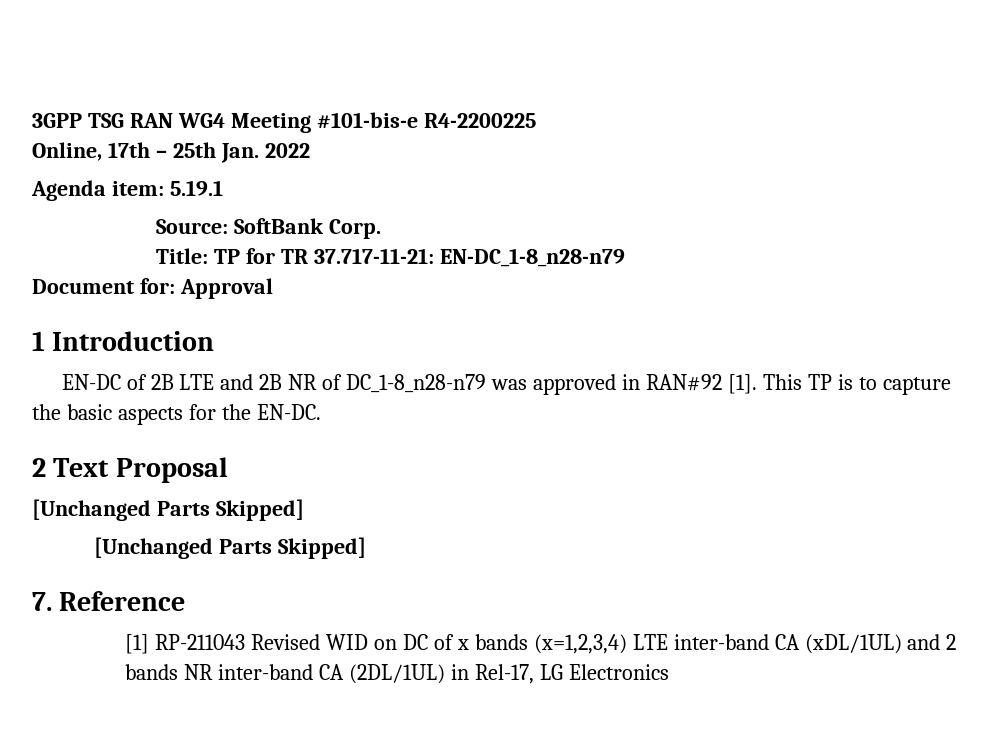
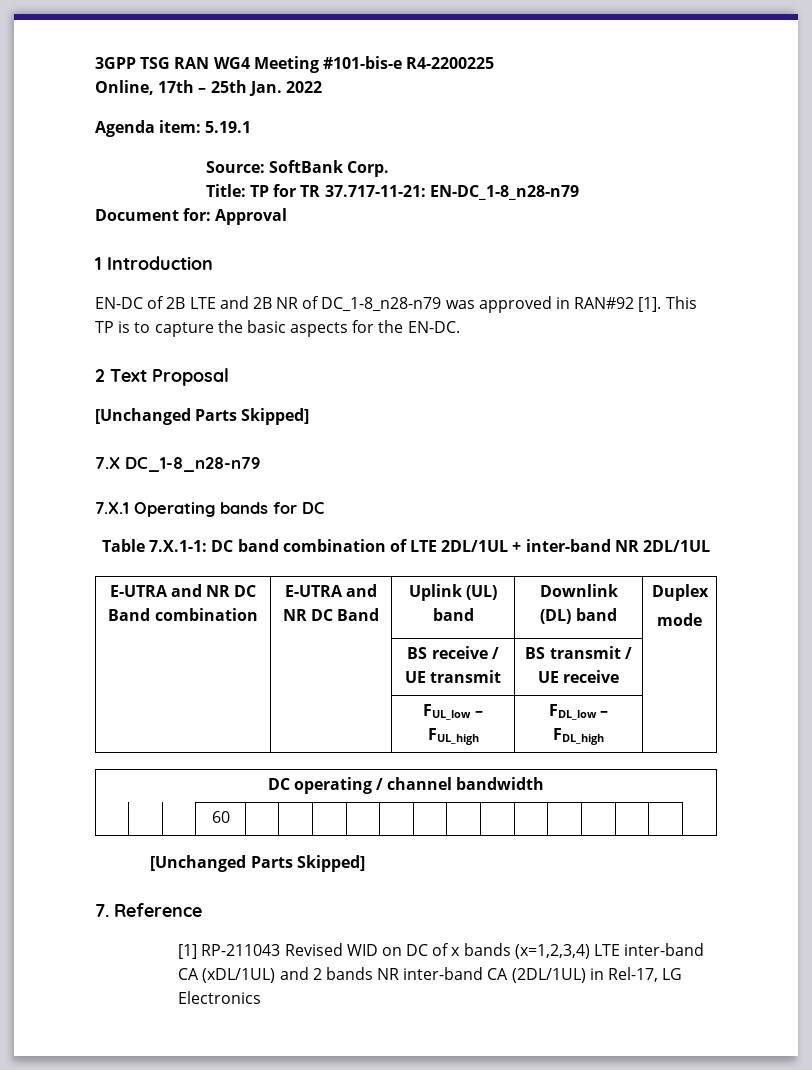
+ 7.X DC_1-8_n28-n79
+ 7.X.1 Operating bands for DC
+ Table 7.X.1-1: DC band combination of LTE 2DL/1UL + inter-band NR 2DL/1UL
+ E-UTRA and NR DC Band combination | E-UTRA and NR DC Band | Uplink (UL) band | Downlink (DL) band | Duplex
+ mode
+ | | BS receive / UE transmit | BS transmit / UE receive |
+ | | FUL_low – FUL_high | FDL_low – FDL_high |
+ DC operating / channel bandwidth
+ | | | 60 | | | | | | | | | | | | | |

